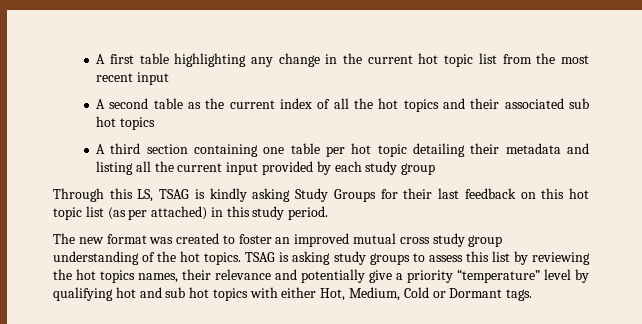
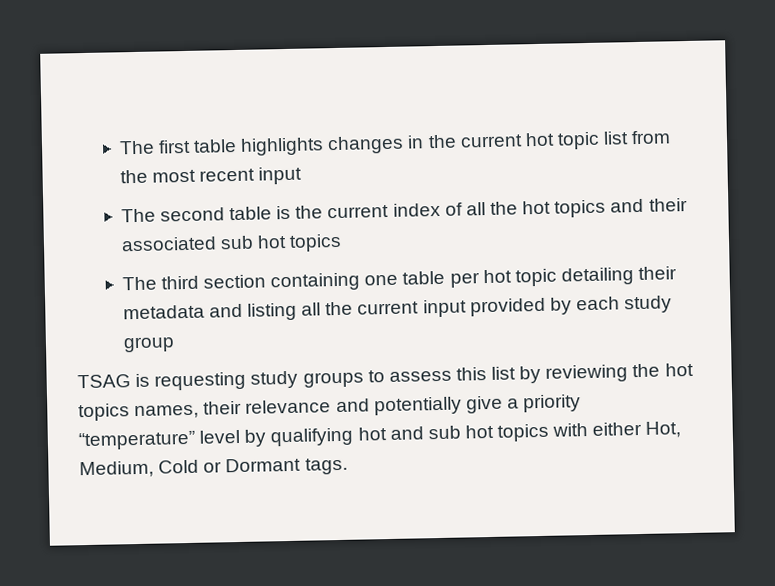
- A first table highlighting any change in the current hot topic list from the most recent input
+ The first table highlights changes in the current hot topic list from the most recent input
- A second table as the current index of all the hot topics and their associated sub hot topics
+ The second table is the current index of all the hot topics and their associated sub hot topics
- A third section containing one table per hot topic detailing their metadata and listing all the current input provided by each study group
+ The third section containing one table per hot topic detailing their metadata and listing all the current input provided by each study group
- Through this LS, TSAG is kindly asking Study Groups for their last feedback on this hot topic list (as per attached) in this study period.
- The new format was created to foster an improved mutual cross study group understanding of the hot topics. TSAG is asking study groups to assess this list by reviewing the hot topics names, their relevance and potentially give a priority “temperature” level by qualifying hot and sub hot topics with either Hot, Medium, Cold or Dormant tags.
+ TSAG is requesting study groups to assess this list by reviewing the hot topics names, their relevance and potentially give a priority “temperature” level by qualifying hot and sub hot topics with either Hot, Medium, Cold or Dormant tags.

